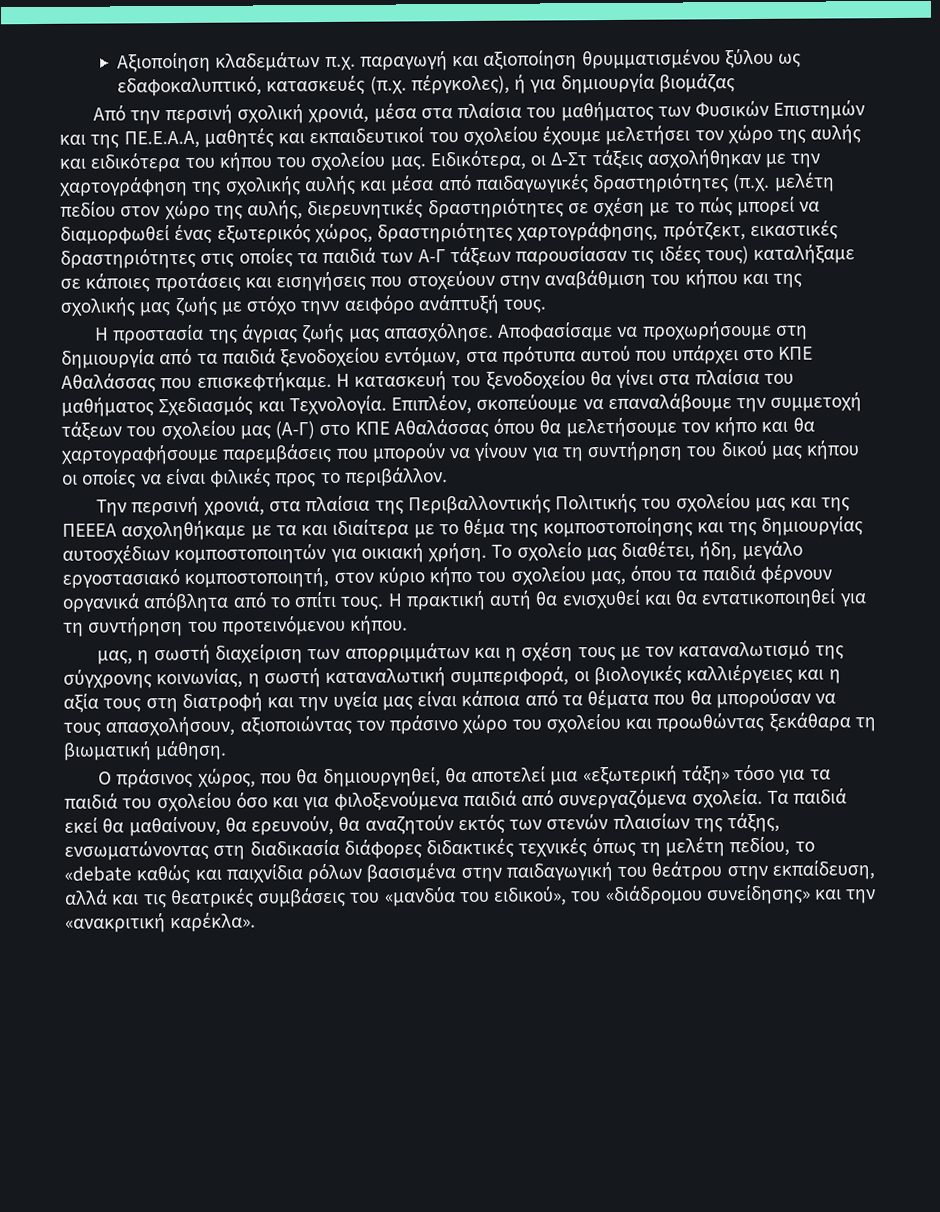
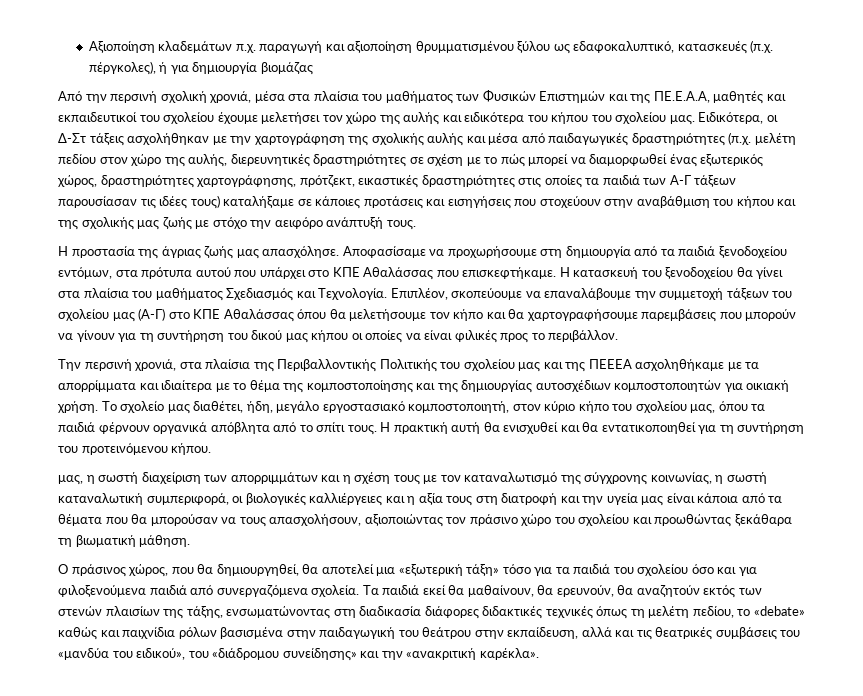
- Ειδικότερα, οι Δ-Στ τάξεις ασχολήθηκαν με την χαρτογράφηση της σχολικής αυλής και μέσα από παιδαγωγικές δραστηριότητες (π.χ. μελέτη πεδίου στον χώρο της αυλής, διερευνητικές δραστηριότητες σε σχέση με το πώς μπορεί να διαμορφωθεί ένας εξωτερικός χώρος, δραστηριότητες χαρτογράφησης, πρότζεκτ, εικαστικές δραστηριότητες στις οποίες τα παιδιά των Α-Γ τάξεων παρουσίασαν τις ιδέες τους) καταλήξαμε σε κάποιες προτάσεις και εισηγήσεις που στοχεύουν στην αναβάθμιση του κήπου και της σχολικής μας ζωής με στόχο τηνν αειφόρο ανάπτυξή τους.
+ Ειδικότερα, οι Δ-Στ τάξεις ασχολήθηκαν με την χαρτογράφηση της σχολικής αυλής και μέσα από παιδαγωγικές δραστηριότητες (π.χ. μελέτη πεδίου στον χώρο της αυλής, διερευνητικές δραστηριότητες σε σχέση με το πώς μπορεί να διαμορφωθεί ένας εξωτερικός χώρος, δραστηριότητες χαρτογράφησης, πρότζεκτ, εικαστικές δραστηριότητες στις οποίες τα παιδιά των Α-Γ τάξεων παρουσίασαν τις ιδέες τους) καταλήξαμε σε κάποιες προτάσεις και εισηγήσεις που στοχεύουν στην αναβάθμιση του κήπου και της σχολικής μας ζωής με στόχο την αειφόρο ανάπτυξή τους.
- Την περσινή χρονιά, στα πλαίσια της Περιβαλλοντικής Πολιτικής του σχολείου μας και της ΠΕΕΕΑ ασχοληθήκαμε με τα και ιδιαίτερα με το θέμα της κομποστοποίησης και της δημιουργίας αυτοσχέδιων κομποστοποιητών για οικιακή χρήση.
+ Την περσινή χρονιά, στα πλαίσια της Περιβαλλοντικής Πολιτικής του σχολείου μας και της ΠΕΕΕΑ ασχοληθήκαμε με τα απορρίμματα και ιδιαίτερα με το θέμα της κομποστοποίησης και της δημιουργίας αυτοσχέδιων κομποστοποιητών για οικιακή χρήση.
- Τα παιδιά εκεί θα μαθαίνουν, θα ερευνούν, θα αναζητούν εκτός των στενών πλαισίων της τάξης, ενσωματώνοντας στη διαδικασία διάφορες διδακτικές τεχνικές όπως τη μελέτη πεδίου, το «debate καθώς και παιχνίδια ρόλων βασισμένα στην παιδαγωγική του θεάτρου στην εκπαίδευση, αλλά και τις θεατρικές συμβάσεις του «μανδύα του ειδικού», του «διάδρομου συνείδησης» και την «ανακριτική καρέκλα».
+ Τα παιδιά εκεί θα μαθαίνουν, θα ερευνούν, θα αναζητούν εκτός των στενών πλαισίων της τάξης, ενσωματώνοντας στη διαδικασία διάφορες διδακτικές τεχνικές όπως τη μελέτη πεδίου, το «debate» καθώς και παιχνίδια ρόλων βασισμένα στην παιδαγωγική του θεάτρου στην εκπαίδευση, αλλά και τις θεατρικές συμβάσεις του «μανδύα του ειδικού», του «διάδρομου συνείδησης» και την «ανακριτική καρέκλα».

